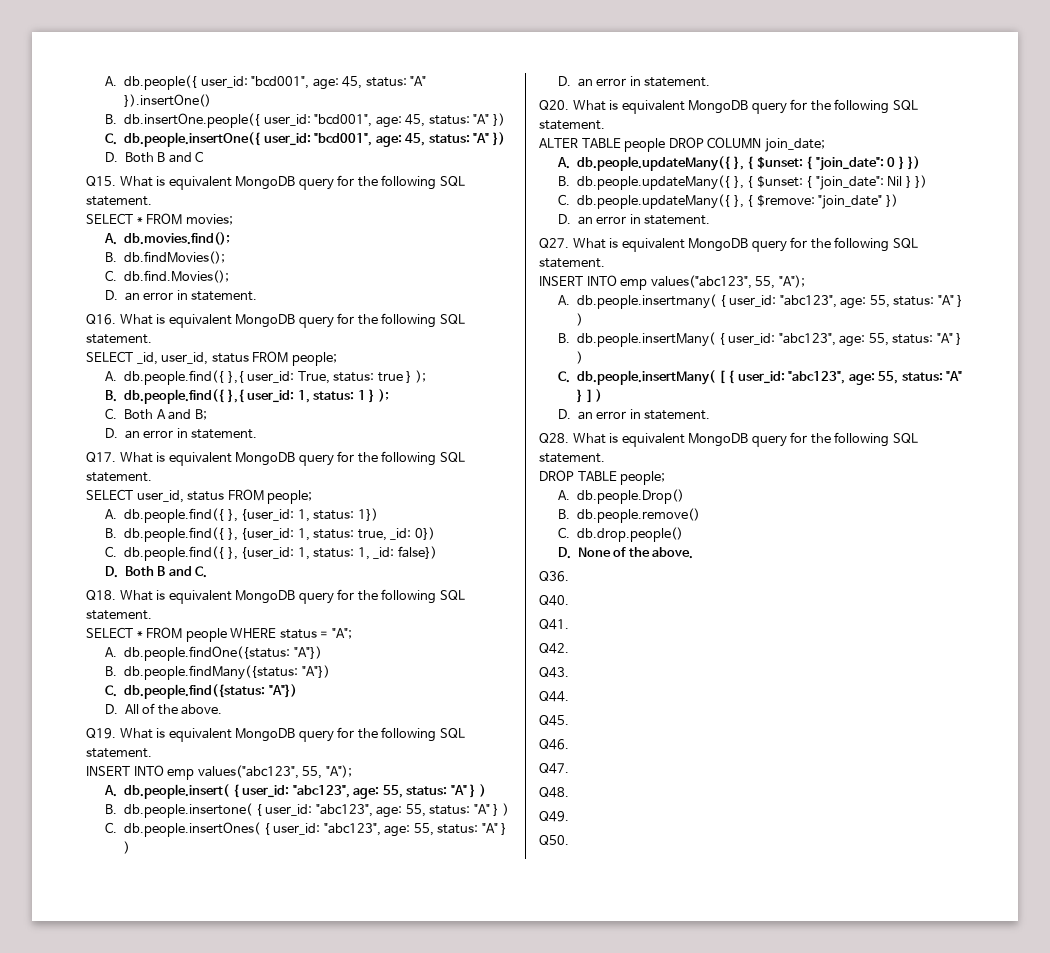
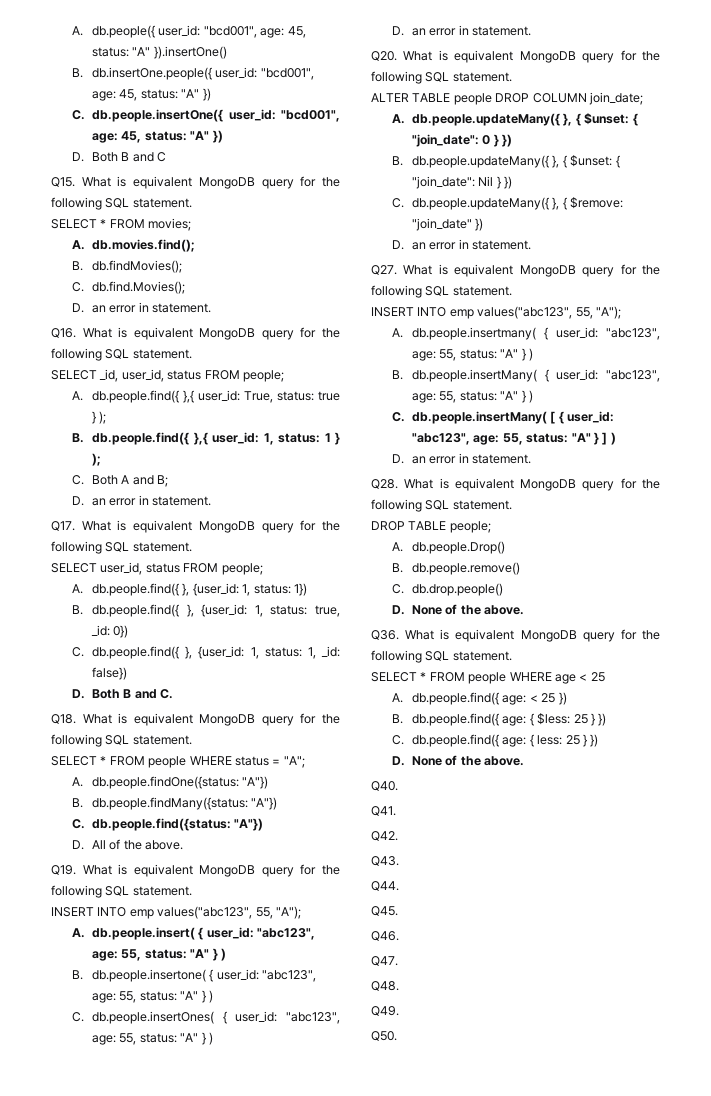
- Q36.
+ Q36. What is equivalent MongoDB query for the following SQL statement.
+ SELECT * FROM people WHERE age < 25
+ A. db.people.find({ age: < 25 })
+ B. db.people.find({ age: { $less: 25 } })
+ C. db.people.find({ age: { less: 25 } })
+ D. None of the above.

